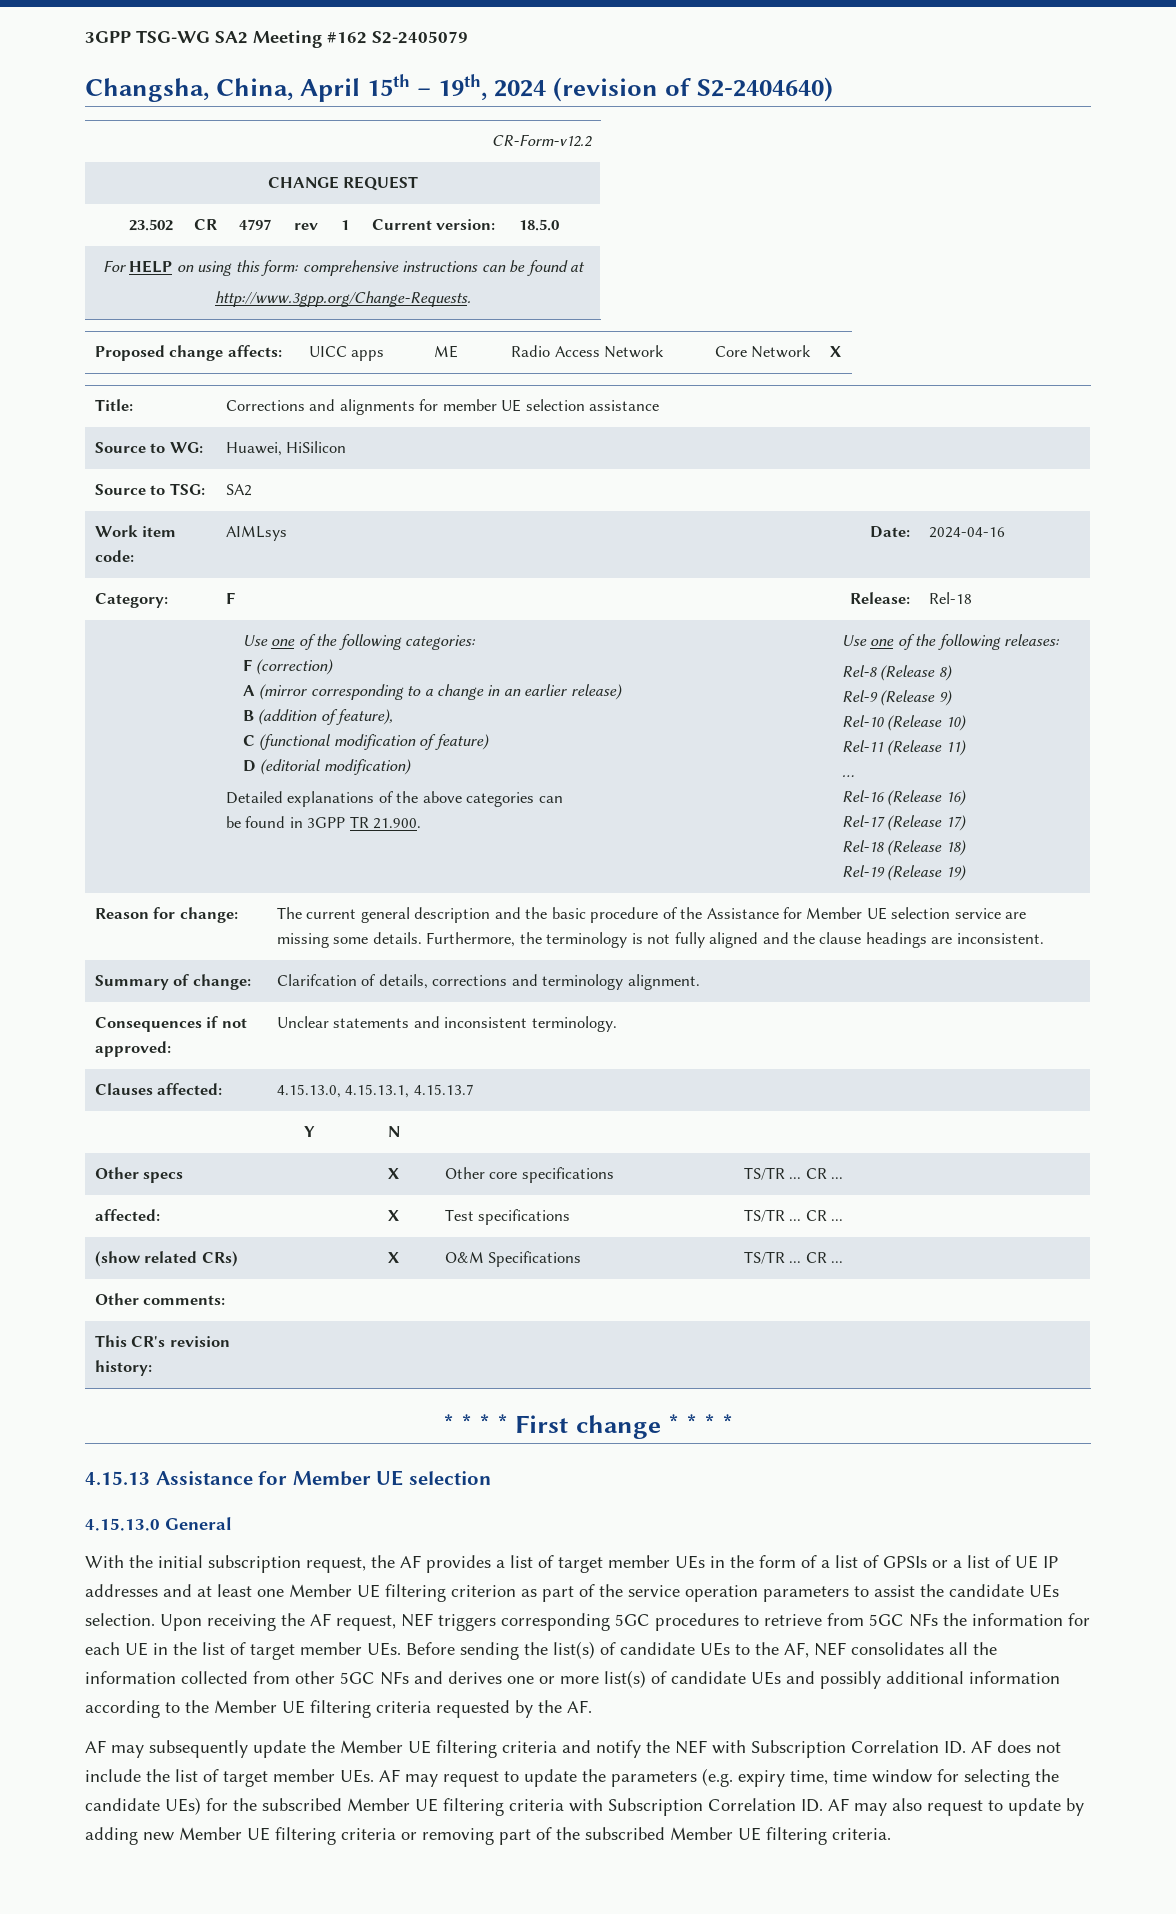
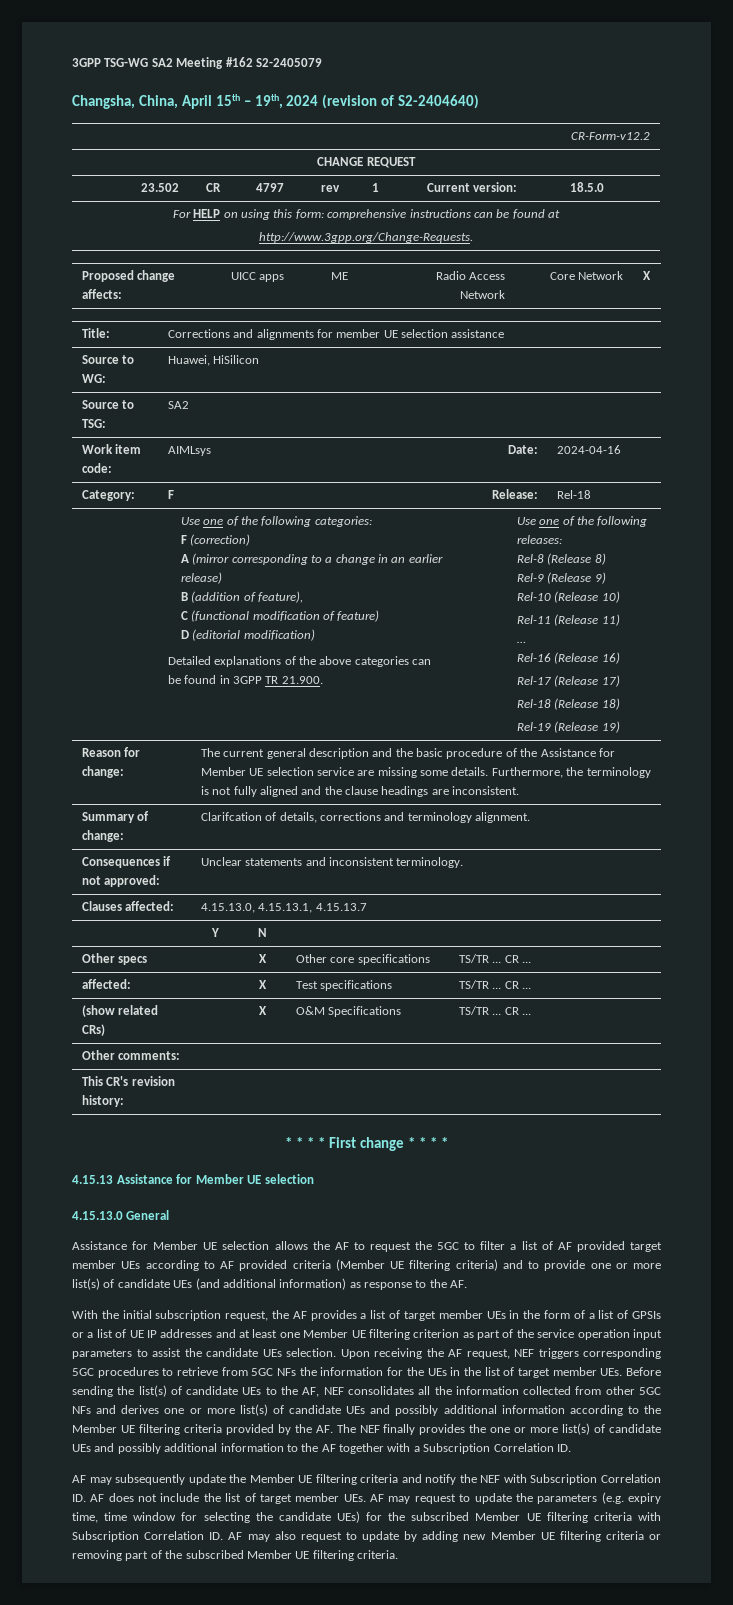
+ Assistance for Member UE selection allows the AF to request the 5GC to filter a list of AF provided target member UEs according to AF provided criteria (Member UE filtering criteria) and to provide one or more list(s) of candidate UEs (and additional information) as response to the AF.
- With the initial subscription request, the AF provides a list of target member UEs in the form of a list of GPSIs or a list of UE IP addresses and at least one Member UE filtering criterion as part of the service operation parameters to assist the candidate UEs selection.
+ With the initial subscription request, the AF provides a list of target member UEs in the form of a list of GPSIs or a list of UE IP addresses and at least one Member UE filtering criterion as part of the service operation input parameters to assist the candidate UEs selection.
- Upon receiving the AF request, NEF triggers corresponding 5GC procedures to retrieve from 5GC NFs the information for each UE in the list of target member UEs. Before sending the list(s) of candidate UEs to the AF, NEF consolidates all the information collected from other 5GC NFs and derives one or more list(s) of candidate UEs and possibly additional information according to the Member UE filtering criteria requested by the AF.
+ Upon receiving the AF request, NEF triggers corresponding 5GC procedures to retrieve from 5GC NFs the information for the UEs in the list of target member UEs. Before sending the list(s) of candidate UEs to the AF, NEF consolidates all the information collected from other 5GC NFs and derives one or more list(s) of candidate UEs and possibly additional information according to the Member UE filtering criteria provided by the AF. The NEF finally provides the one or more list(s) of candidate UEs and possibly additional information to the AF together with a Subscription Correlation ID.

